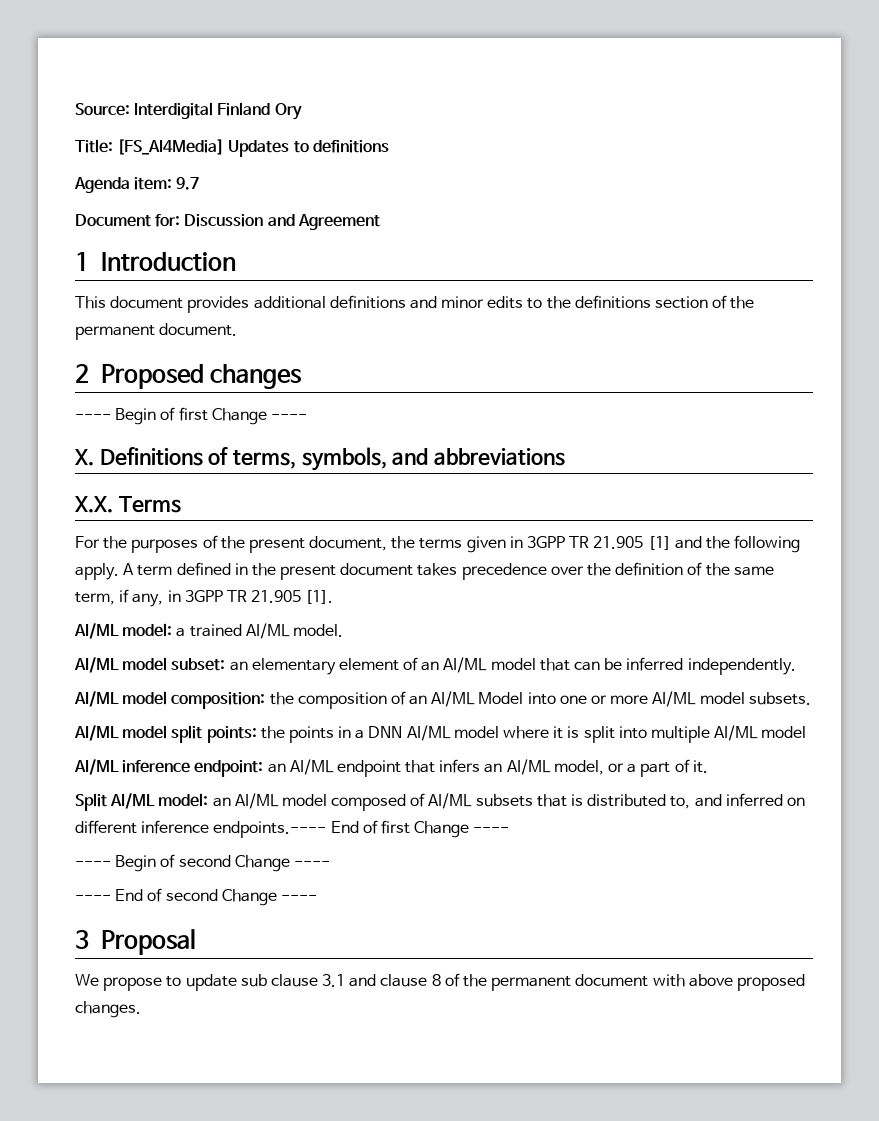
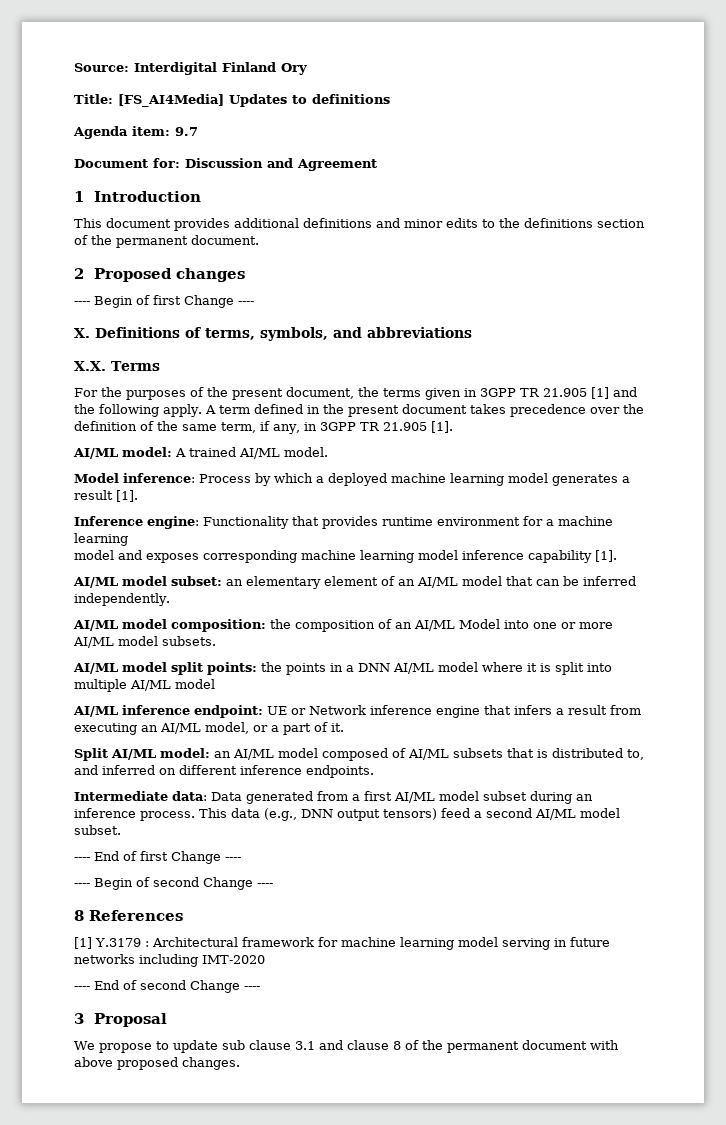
- AI/ML model: a trained AI/ML model.
+ AI/ML model: A trained AI/ML model.
+ Model inference: Process by which a deployed machine learning model generates a result [1].
+ Inference engine: Functionality that provides runtime environment for a machine learning
+ model and exposes corresponding machine learning model inference capability [1].
- AI/ML inference endpoint: an AI/ML endpoint that infers an AI/ML model, or a part of it.
+ AI/ML inference endpoint: UE or Network inference engine that infers a result from executing an AI/ML model, or a part of it.
- Split AI/ML model: an AI/ML model composed of AI/ML subsets that is distributed to, and inferred on different inference endpoints.---- End of first Change ----
+ Split AI/ML model: an AI/ML model composed of AI/ML subsets that is distributed to, and inferred on different inference endpoints.
+ Intermediate data: Data generated from a first AI/ML model subset during an inference process. This data (e.g., DNN output tensors) feed a second AI/ML model subset.
+ ---- End of first Change ----
+ 8 References
+ [1] Y.3179 : Architectural framework for machine learning model serving in future networks including IMT-2020

